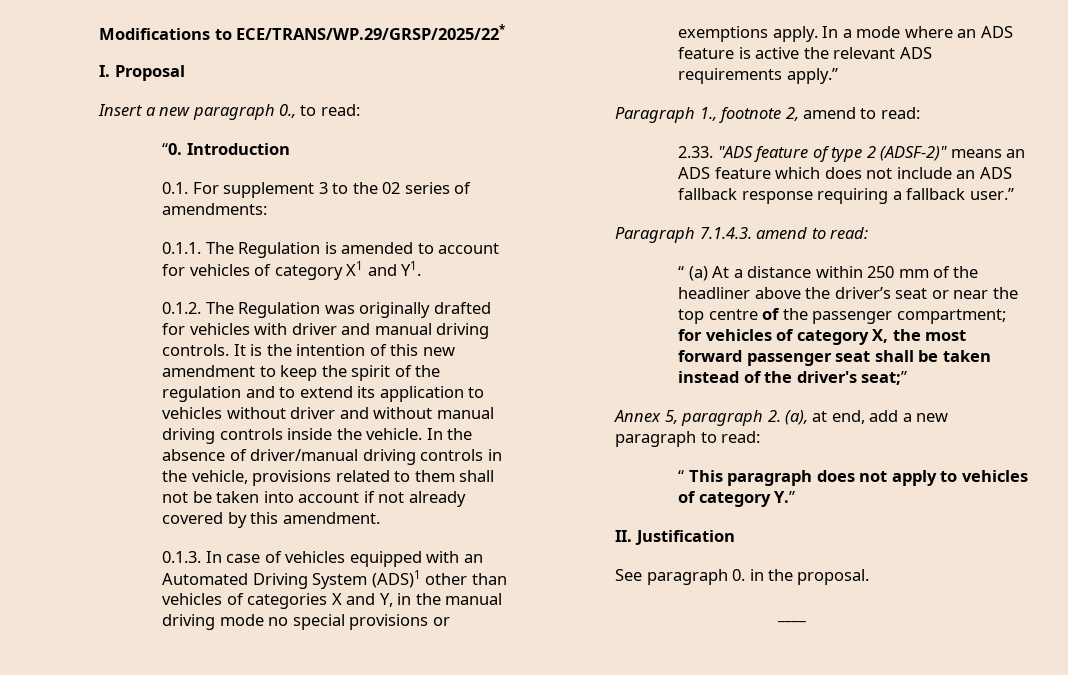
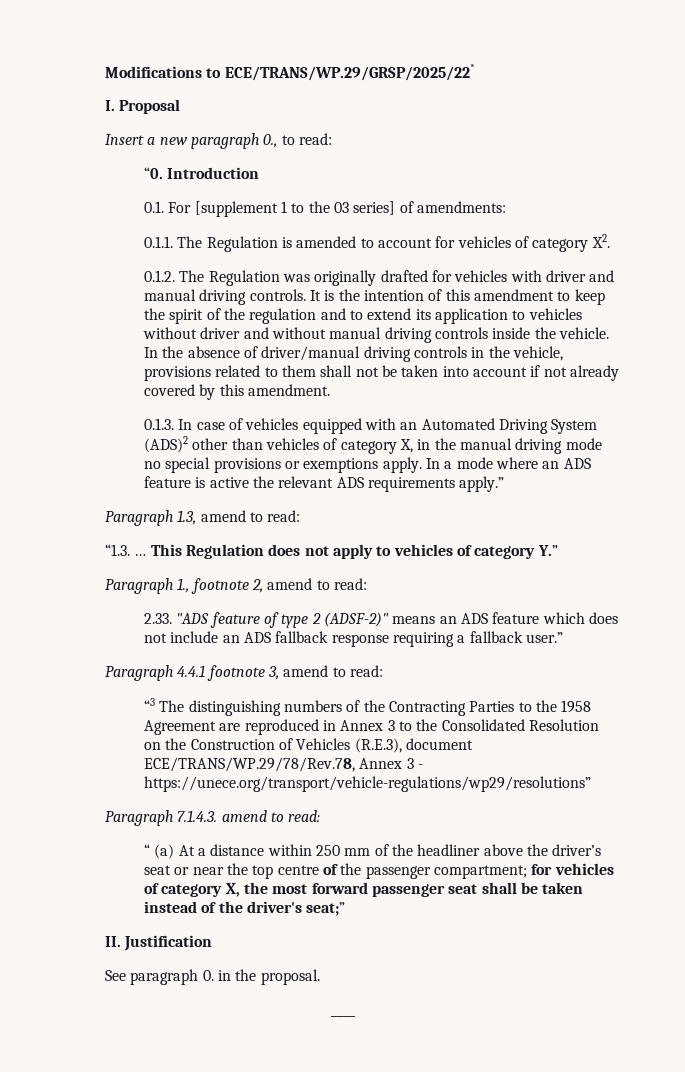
- 0.1. For supplement 3 to the 02 series of amendments:
+ 0.1. For [supplement 1 to the 03 series] of amendments:
- 0.1.1. The Regulation is amended to account for vehicles of category X1 and Y1.
+ 0.1.1. The Regulation is amended to account for vehicles of category X2.
- It is the intention of this new amendment to keep the spirit of the regulation and to extend its application to vehicles without driver and without manual driving controls inside the vehicle.
+ It is the intention of this amendment to keep the spirit of the regulation and to extend its application to vehicles without driver and without manual driving controls inside the vehicle.
- 0.1.3. In case of vehicles equipped with an Automated Driving System (ADS)1 other than vehicles of categories X and Y, in the manual driving mode no special provisions or exemptions apply.
+ 0.1.3. In case of vehicles equipped with an Automated Driving System (ADS)2 other than vehicles of category X, in the manual driving mode no special provisions or exemptions apply.
+ Paragraph 1.3, amend to read:
+ “1.3. … This Regulation does not apply to vehicles of category Y.”
+ Paragraph 4.4.1 footnote 3, amend to read:
+ “3 The distinguishing numbers of the Contracting Parties to the 1958 Agreement are reproduced in Annex 3 to the Consolidated Resolution on the Construction of Vehicles (R.E.3), document ECE/TRANS/WP.29/78/Rev.78, Annex 3 - https://unece.org/transport/vehicle-regulations/wp29/resolutions”
- Annex 5, paragraph 2. (a), at end, add a new paragraph to read:
- “ This paragraph does not apply to vehicles of category Y.”

